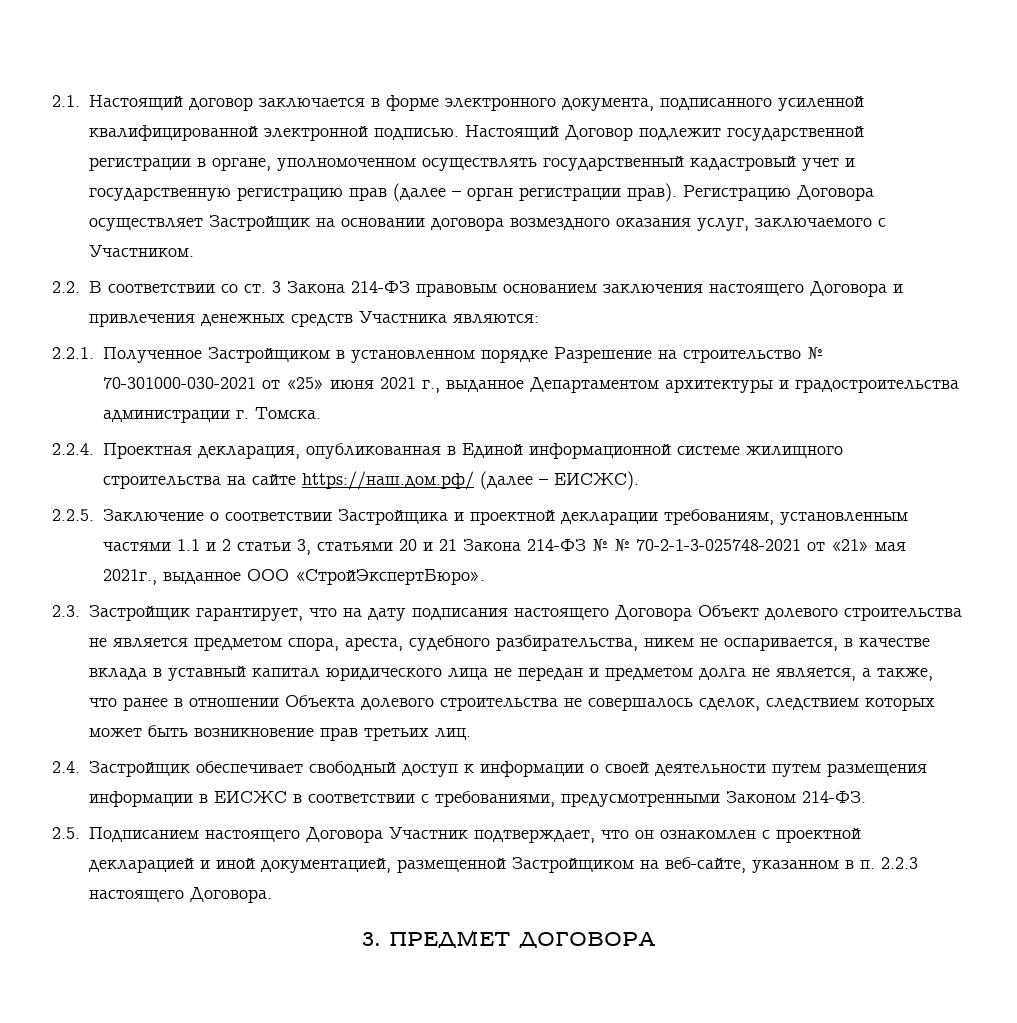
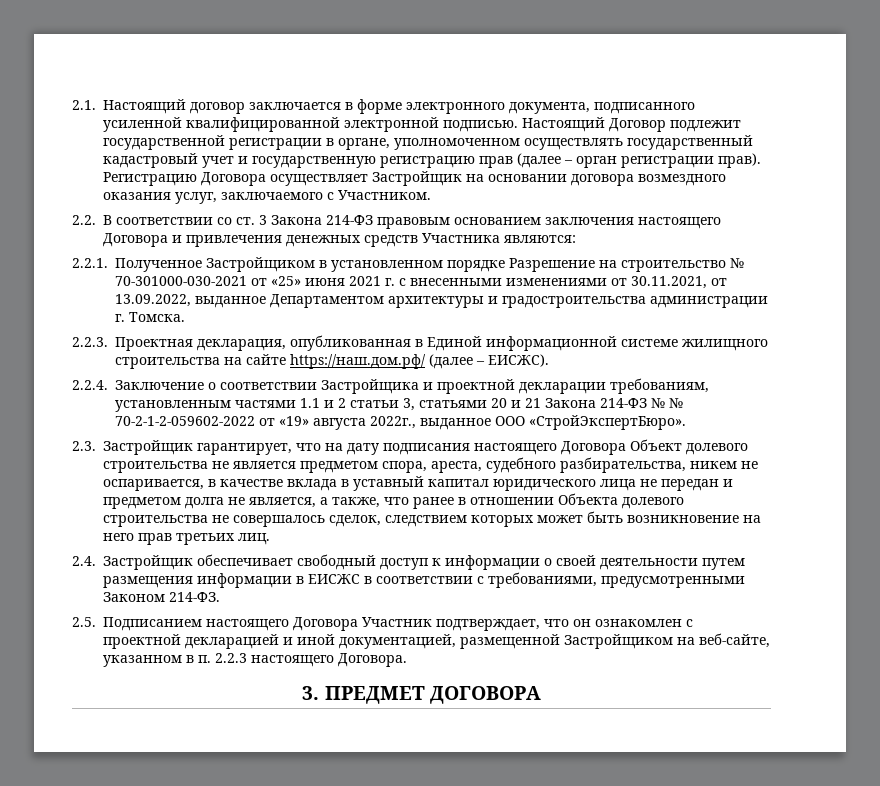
- 2.2.1. Полученное Застройщиком в установленном порядке Разрешение на строительство № 70-301000-030-2021 от «25» июня 2021 г., выданное Департаментом архитектуры и градостроительства администрации г. Томска.
+ 2.2.1. Полученное Застройщиком в установленном порядке Разрешение на строительство № 70-301000-030-2021 от «25» июня 2021 г. с внесенными изменениями от 30.11.2021, от 13.09.2022, выданное Департаментом архитектуры и градостроительства администрации г. Томска.
- 2.2.4. Проектная декларация, опубликованная в Единой информационной системе жилищного строительства на сайте https://наш.дом.рф/ (далее – ЕИСЖС).
+ 2.2.3. Проектная декларация, опубликованная в Единой информационной системе жилищного строительства на сайте https://наш.дом.рф/ (далее – ЕИСЖС).
- 2.2.5. Заключение о соответствии Застройщика и проектной декларации требованиям, установленным частями 1.1 и 2 статьи 3, статьями 20 и 21 Закона 214-ФЗ № № 70-2-1-3-025748-2021 от «21» мая 2021г., выданное ООО «СтройЭкспертБюро».
+ 2.2.4. Заключение о соответствии Застройщика и проектной декларации требованиям, установленным частями 1.1 и 2 статьи 3, статьями 20 и 21 Закона 214-ФЗ № № 70-2-1-2-059602-2022 от «19» августа 2022г., выданное ООО «СтройЭкспертБюро».
- 2.3. Застройщик гарантирует, что на дату подписания настоящего Договора Объект долевого строительства не является предметом спора, ареста, судебного разбирательства, никем не оспаривается, в качестве вклада в уставный капитал юридического лица не передан и предметом долга не является, а также, что ранее в отношении Объекта долевого строительства не совершалось сделок, следствием которых может быть возникновение прав третьих лиц.
+ 2.3. Застройщик гарантирует, что на дату подписания настоящего Договора Объект долевого строительства не является предметом спора, ареста, судебного разбирательства, никем не оспаривается, в качестве вклада в уставный капитал юридического лица не передан и предметом долга не является, а также, что ранее в отношении Объекта долевого строительства не совершалось сделок, следствием которых может быть возникновение на него прав третьих лиц.

